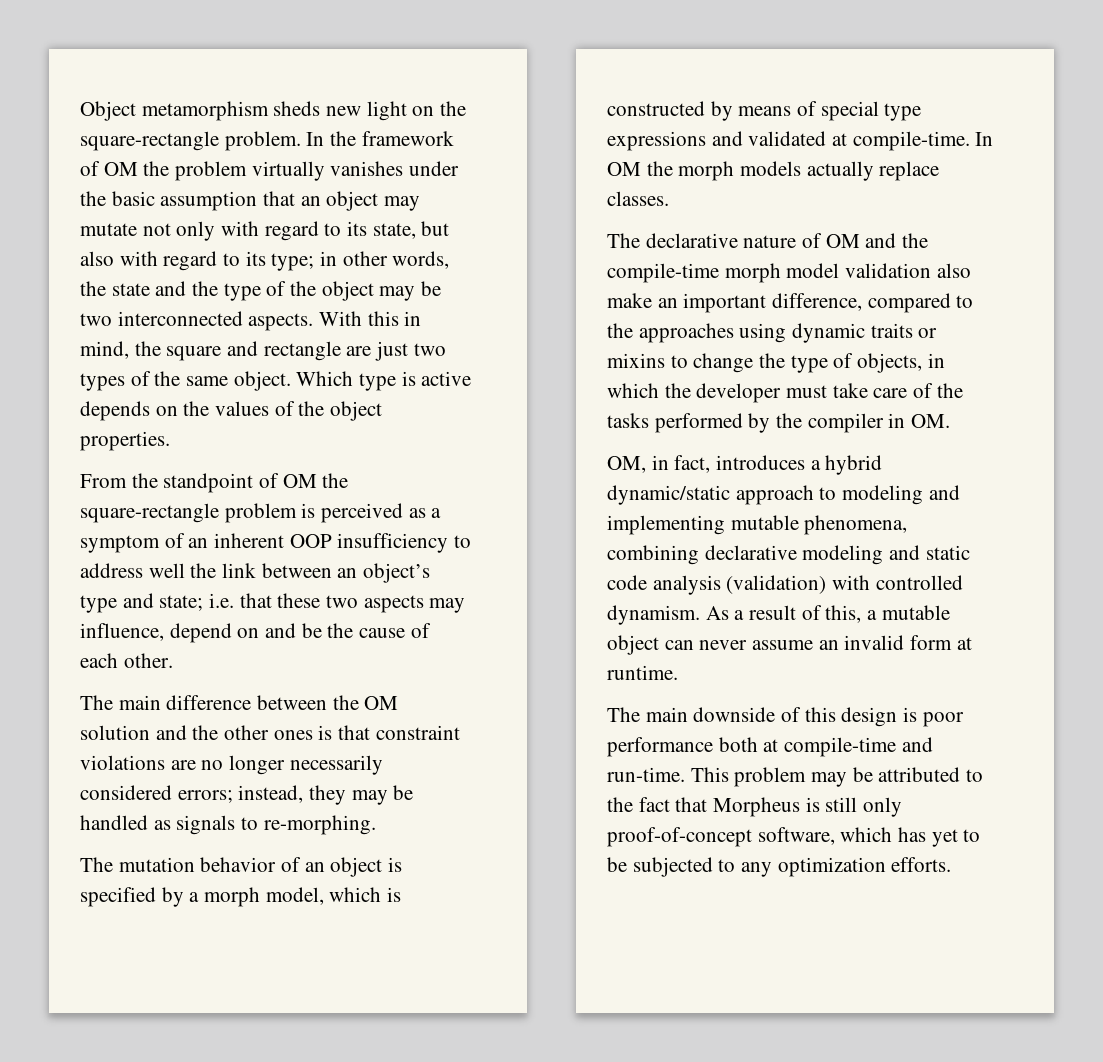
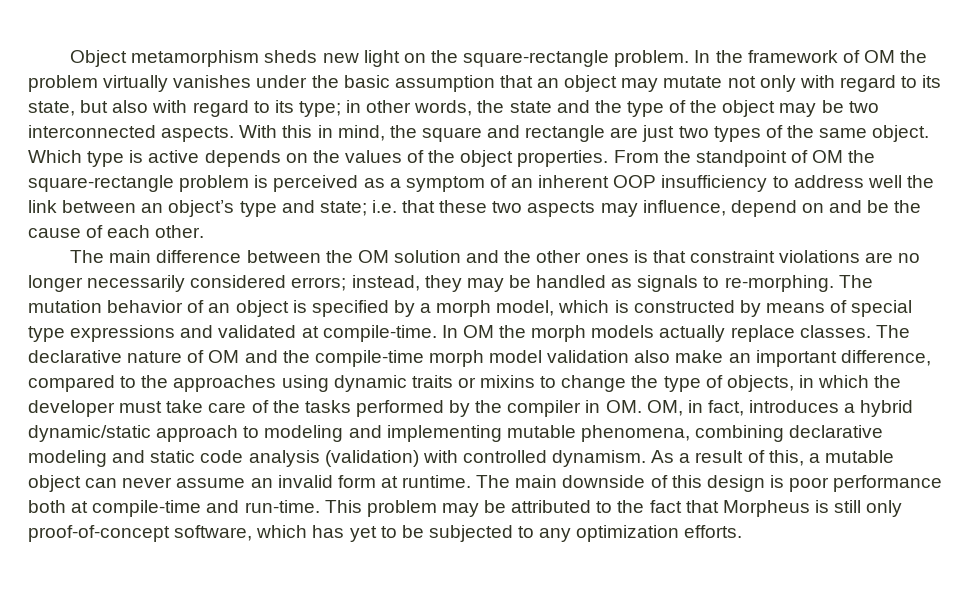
- Which type is active depends on the values of the object properties.
- From the standpoint of OM the square-rectangle problem is perceived as a symptom of an inherent OOP insufficiency to address well the link between an object’s type and state; i.e. that these two aspects may influence, depend on and be the cause of each other.
+ Which type is active depends on the values of the object properties. From the standpoint of OM the square-rectangle problem is perceived as a symptom of an inherent OOP insufficiency to address well the link between an object’s type and state; i.e. that these two aspects may influence, depend on and be the cause of each other.
- The main difference between the OM solution and the other ones is that constraint violations are no longer necessarily considered errors; instead, they may be handled as signals to re-morphing.
- The mutation behavior of an object is specified by a morph model, which is constructed by means of special type expressions and validated at compile-time.
+ The main difference between the OM solution and the other ones is that constraint violations are no longer necessarily considered errors; instead, they may be handled as signals to re-morphing. The mutation behavior of an object is specified by a morph model, which is constructed by means of special type expressions and validated at compile-time.
- In OM the morph models actually replace classes.
- The declarative nature of OM and the compile-time morph model validation also make an important difference, compared to the approaches using dynamic traits or mixins to change the type of objects, in which the developer must take care of the tasks performed by the compiler in OM.
- OM, in fact, introduces a hybrid dynamic/static approach to modeling and implementing mutable phenomena, combining declarative modeling and static code analysis (validation) with controlled dynamism.
+ In OM the morph models actually replace classes. The declarative nature of OM and the compile-time morph model validation also make an important difference, compared to the approaches using dynamic traits or mixins to change the type of objects, in which the developer must take care of the tasks performed by the compiler in OM. OM, in fact, introduces a hybrid dynamic/static approach to modeling and implementing mutable phenomena, combining declarative modeling and static code analysis (validation) with controlled dynamism.
- As a result of this, a mutable object can never assume an invalid form at runtime.
- The main downside of this design is poor performance both at compile-time and run-time.
+ As a result of this, a mutable object can never assume an invalid form at runtime. The main downside of this design is poor performance both at compile-time and run-time.

